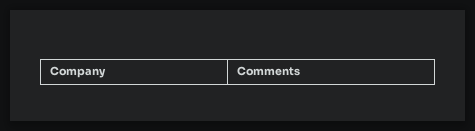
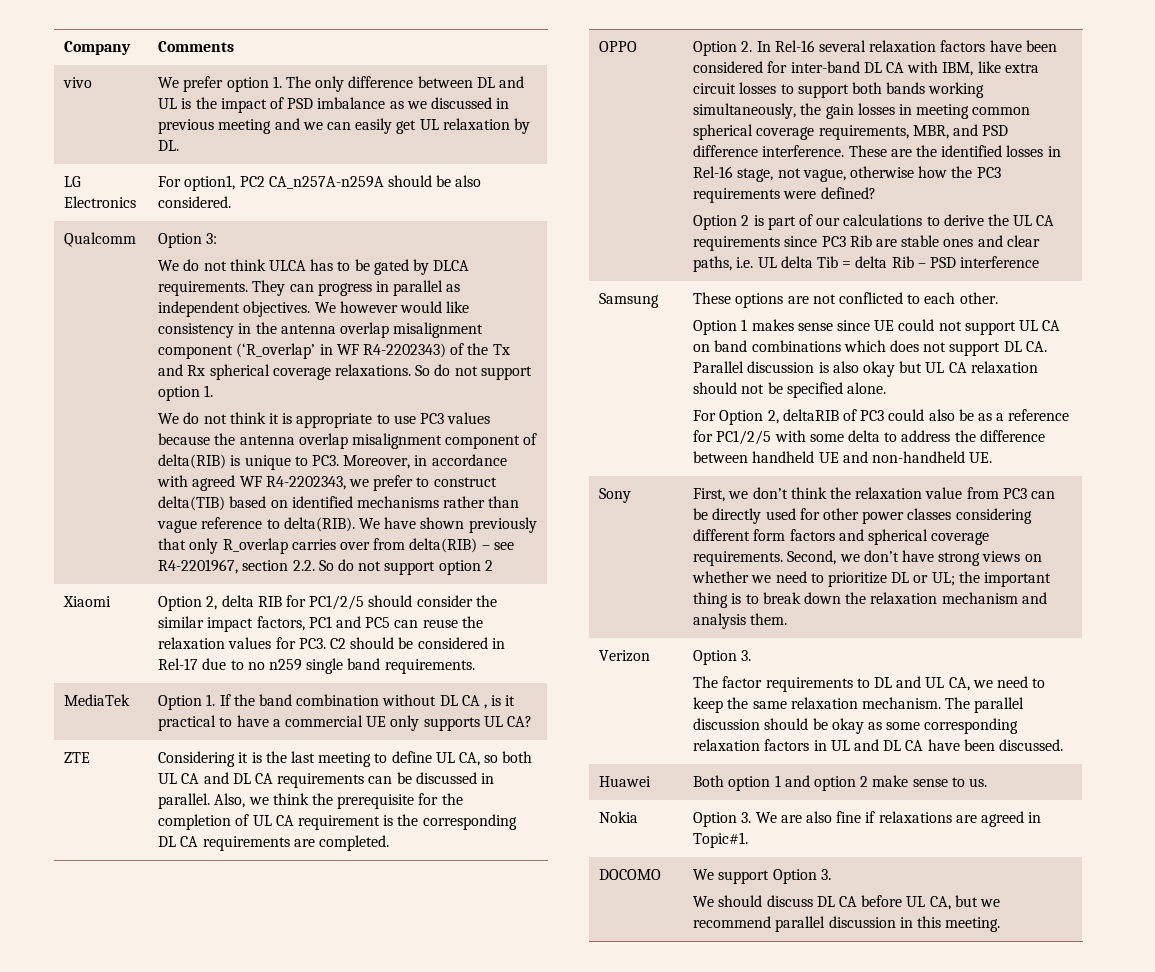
+ vivo | We prefer option 1. The only difference between DL and UL is the impact of PSD imbalance as we discussed in previous meeting and we can easily get UL relaxation by DL.
+ LG Electronics | For option1, PC2 CA_n257A-n259A should be also considered.
+ Qualcomm | Option 3:
+ We do not think ULCA has to be gated by DLCA requirements. They can progress in parallel as independent objectives. We however would like consistency in the antenna overlap misalignment component (‘R_overlap’ in WF R4-2202343) of the Tx and Rx spherical coverage relaxations. So do not support option 1.
+ We do not think it is appropriate to use PC3 values because the antenna overlap misalignment component of delta(RIB) is unique to PC3. Moreover, in accordance with agreed WF R4-2202343, we prefer to construct delta(TIB) based on identified mechanisms rather than vague reference to delta(RIB). We have shown previously that only R_overlap carries over from delta(RIB) – see R4-2201967, section 2.2. So do not support option 2
+ Xiaomi | Option 2, delta RIB for PC1/2/5 should consider the similar impact factors, PC1 and PC5 can reuse the relaxation values for PC3. C2 should be considered in Rel-17 due to no n259 single band requirements.
+ MediaTek | Option 1. If the band combination without DL CA , is it practical to have a commercial UE only supports UL CA?
+ ZTE | Considering it is the last meeting to define UL CA, so both UL CA and DL CA requirements can be discussed in parallel. Also, we think the prerequisite for the completion of UL CA requirement is the corresponding DL CA requirements are completed.
+ OPPO | Option 2. In Rel-16 several relaxation factors have been considered for inter-band DL CA with IBM, like extra circuit losses to support both bands working simultaneously, the gain losses in meeting common spherical coverage requirements, MBR, and PSD difference interference. These are the identified losses in Rel-16 stage, not vague, otherwise how the PC3 requirements were defined?
+ Option 2 is part of our calculations to derive the UL CA requirements since PC3 Rib are stable ones and clear paths, i.e. UL delta Tib = delta Rib – PSD interference
+ Samsung | These options are not conflicted to each other.
+ Option 1 makes sense since UE could not support UL CA on band combinations which does not support DL CA. Parallel discussion is also okay but UL CA relaxation should not be specified alone.
+ For Option 2, deltaRIB of PC3 could also be as a reference for PC1/2/5 with some delta to address the difference between handheld UE and non-handheld UE.
+ Sony | First, we don’t think the relaxation value from PC3 can be directly used for other power classes considering different form factors and spherical coverage requirements. Second, we don’t have strong views on whether we need to prioritize DL or UL; the important thing is to break down the relaxation mechanism and analysis them.
+ Verizon | Option 3.
+ The factor requirements to DL and UL CA, we need to keep the same relaxation mechanism. The parallel discussion should be okay as some corresponding relaxation factors in UL and DL CA have been discussed.
+ Huawei | Both option 1 and option 2 make sense to us.
+ Nokia | Option 3. We are also fine if relaxations are agreed in Topic#1.
+ DOCOMO | We support Option 3.
+ We should discuss DL CA before UL CA, but we recommend parallel discussion in this meeting.

